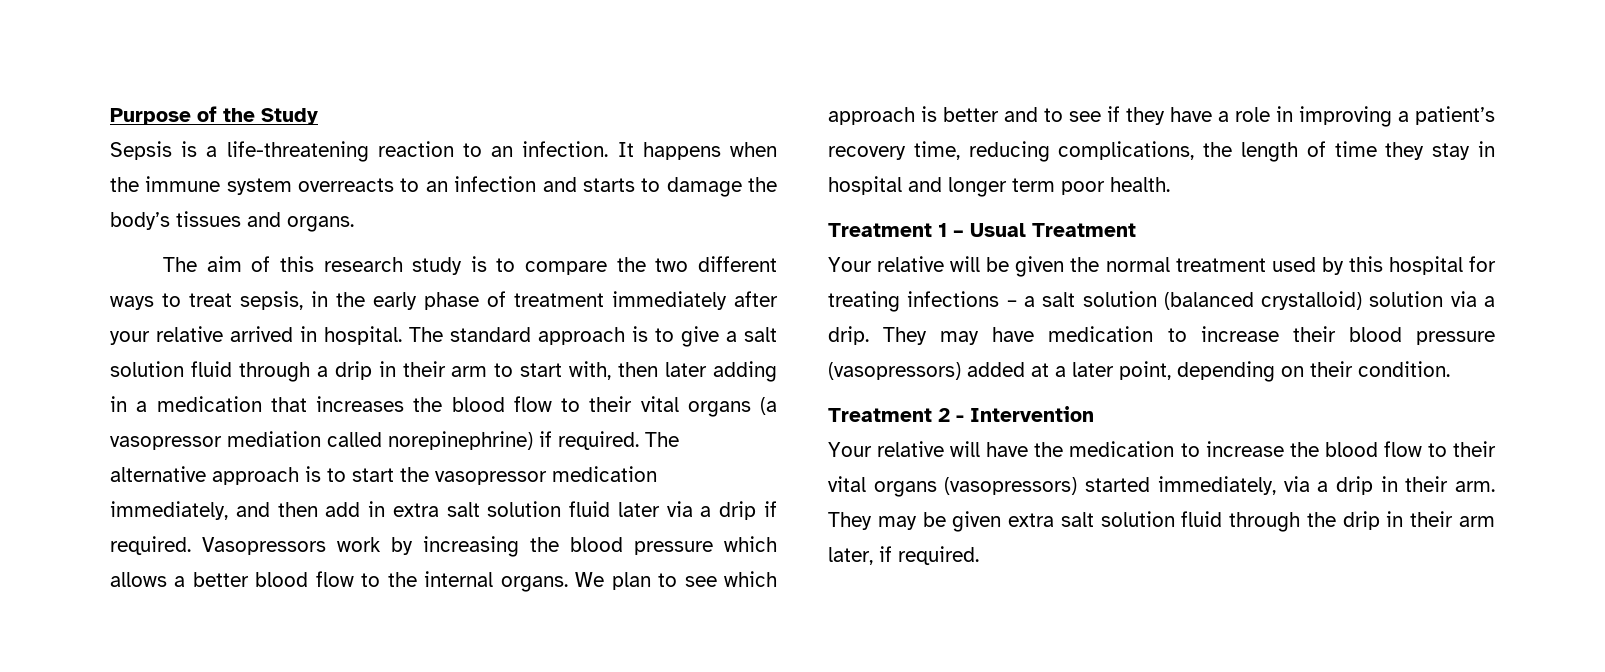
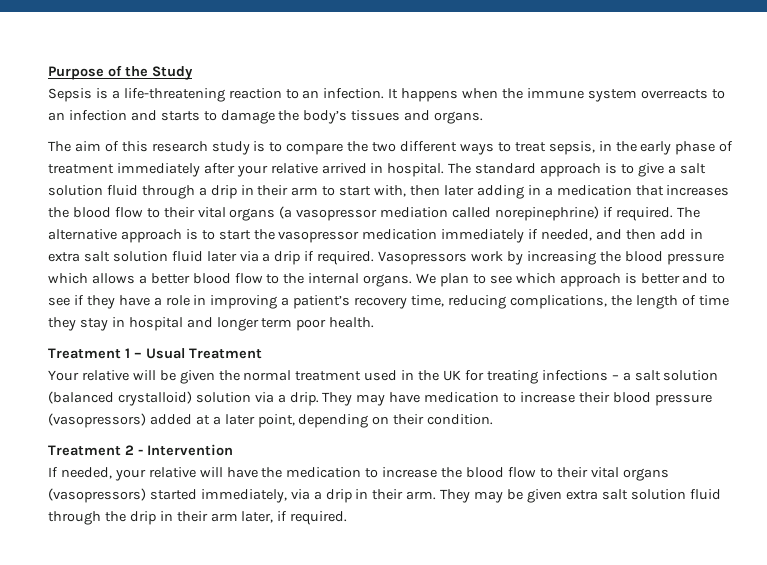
- The alternative approach is to start the vasopressor medication immediately, and then add in extra salt solution fluid later via a drip if required.
+ The alternative approach is to start the vasopressor medication immediately if needed, and then add in extra salt solution fluid later via a drip if required.
- Your relative will be given the normal treatment used by this hospital for treating infections – a salt solution (balanced crystalloid) solution via a drip.
+ Your relative will be given the normal treatment used in the UK for treating infections – a salt solution (balanced crystalloid) solution via a drip.
- Your relative will have the medication to increase the blood flow to their vital organs (vasopressors) started immediately, via a drip in their arm.
+ If needed, your relative will have the medication to increase the blood flow to their vital organs (vasopressors) started immediately, via a drip in their arm.

